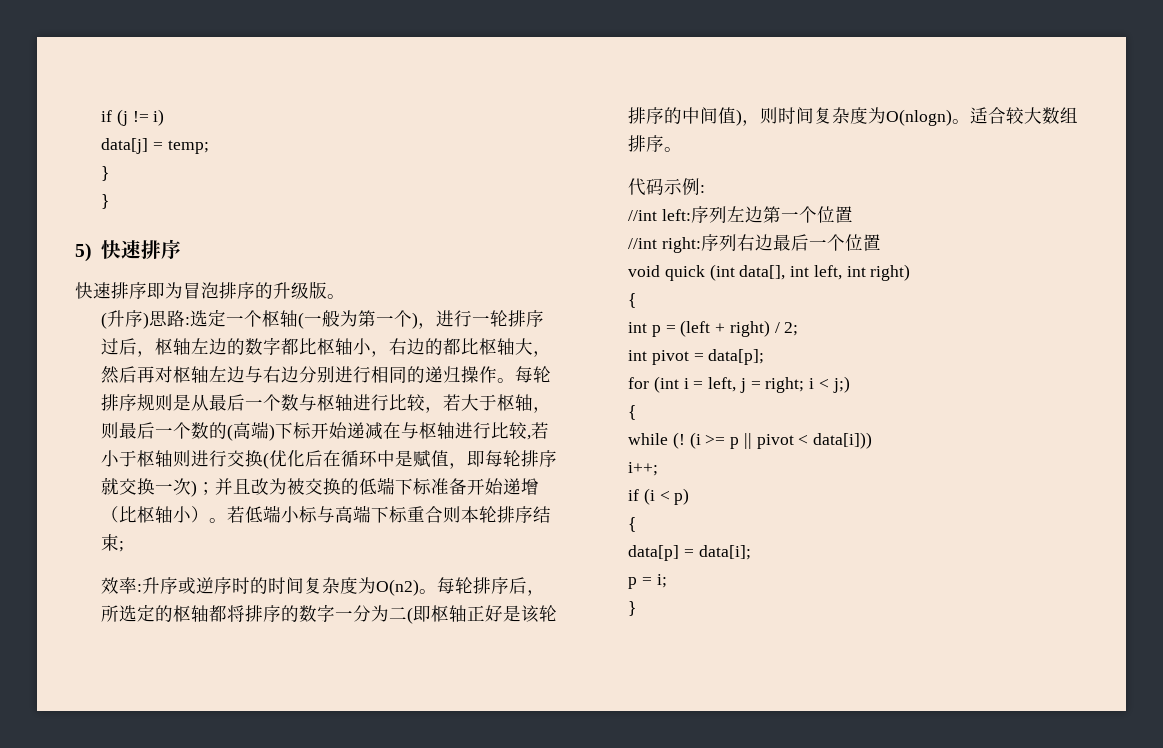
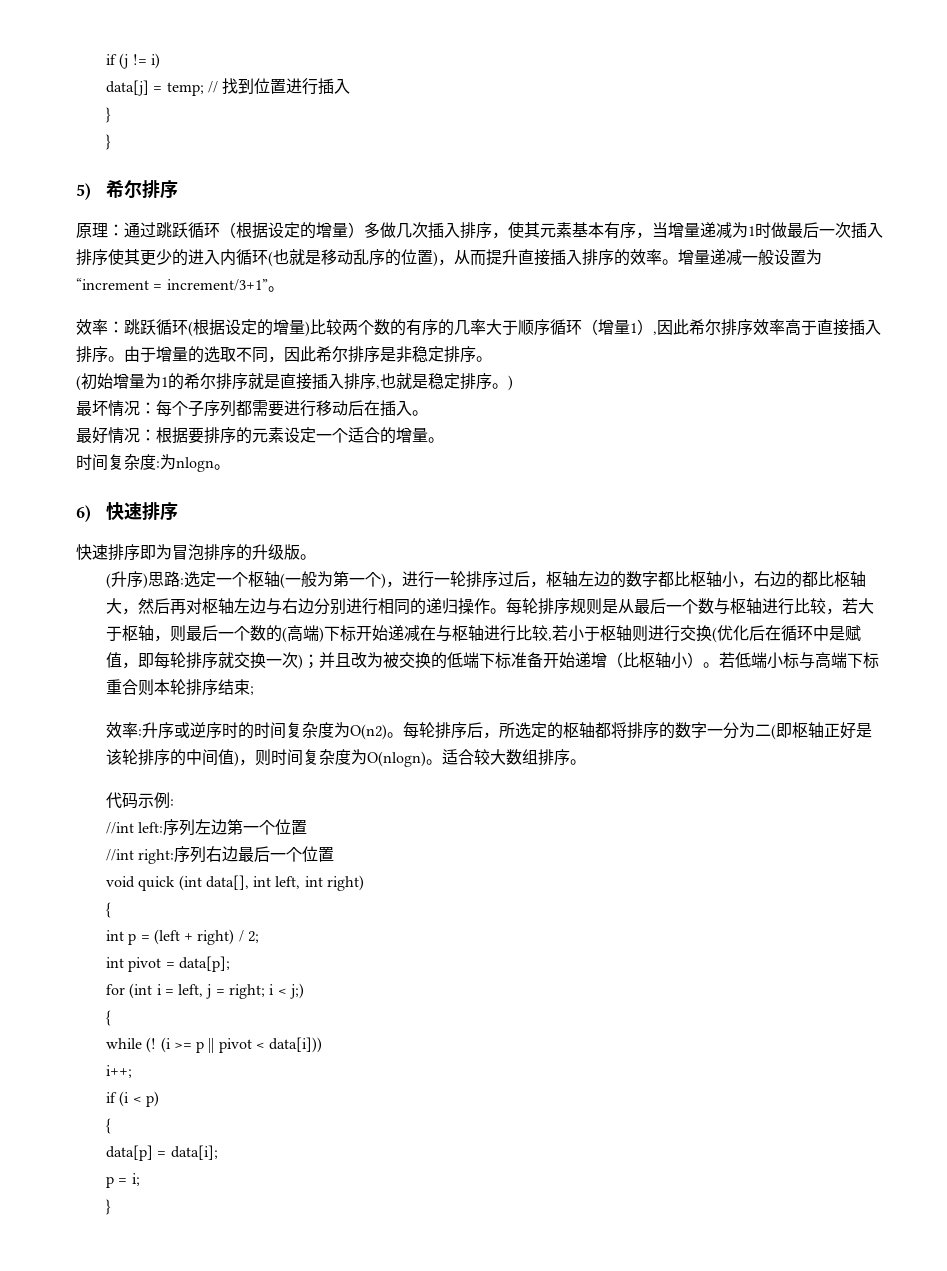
- data[j] = temp;
+ data[j] = temp; // 找到位置进行插入
  }
  }
- 5)快速排序
+ 5)希尔排序
+ 原理：通过跳跃循环（根据设定的增量）多做几次插入排序，使其元素基本有序，当增量递减为1时做最后一次插入排序使其更少的进入内循环(也就是移动乱序的位置)，从而提升直接插入排序的效率。增量递减一般设置为“increment = increment/3+1”。
+ 效率：跳跃循环(根据设定的增量)比较两个数的有序的几率大于顺序循环（增量1）,因此希尔排序效率高于直接插入排序。由于增量的选取不同，因此希尔排序是非稳定排序。
+ (初始增量为1的希尔排序就是直接插入排序,也就是稳定排序。)
+ 最坏情况：每个子序列都需要进行移动后在插入。
+ 最好情况：根据要排序的元素设定一个适合的增量。
+ 时间复杂度:为nlogn。
+ 6)快速排序

